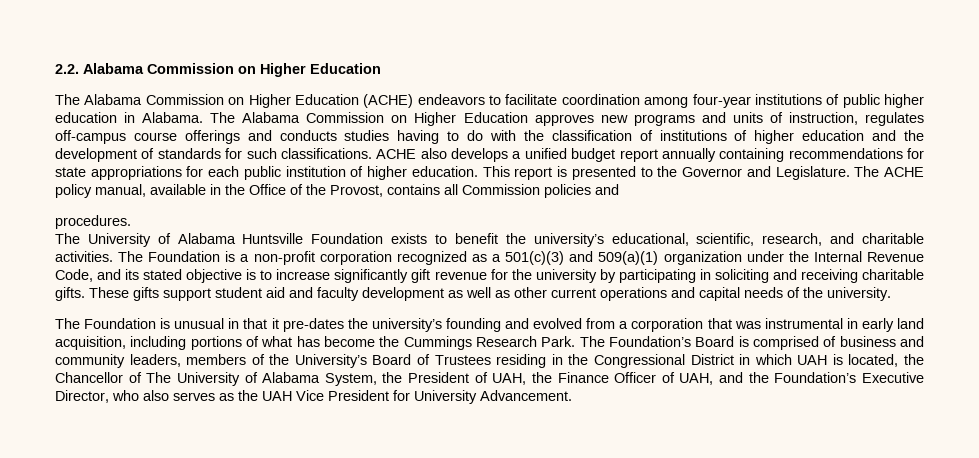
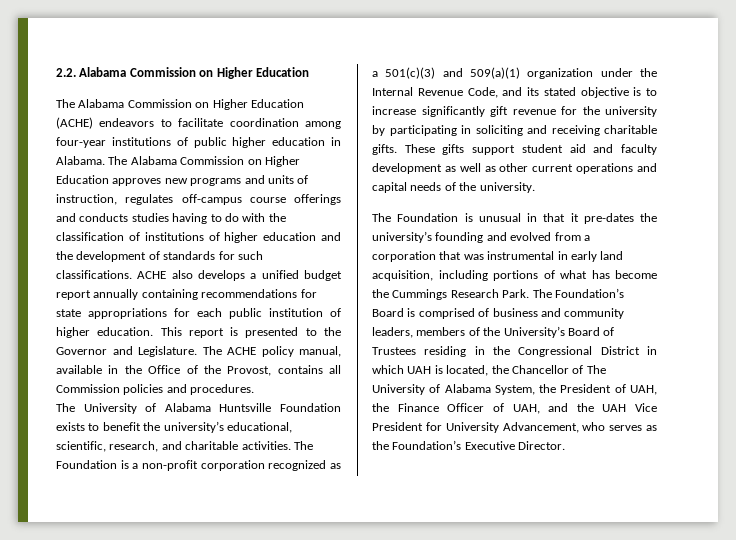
- The ACHE policy manual, available in the Office of the Provost, contains all Commission policies and
- procedures.
+ The ACHE policy manual, available in the Office of the Provost, contains all Commission policies and procedures.
- The Foundation’s Board is comprised of business and community leaders, members of the University’s Board of Trustees residing in the Congressional District in which UAH is located, the Chancellor of The University of Alabama System, the President of UAH, the Finance Officer of UAH, and the Foundation’s Executive Director, who also serves as the UAH Vice President for University Advancement.
+ The Foundation’s Board is comprised of business and community leaders, members of the University’s Board of Trustees residing in the Congressional District in which UAH is located, the Chancellor of The University of Alabama System, the President of UAH, the Finance Officer of UAH, and the UAH Vice President for University Advancement, who serves as the Foundation’s Executive Director.

